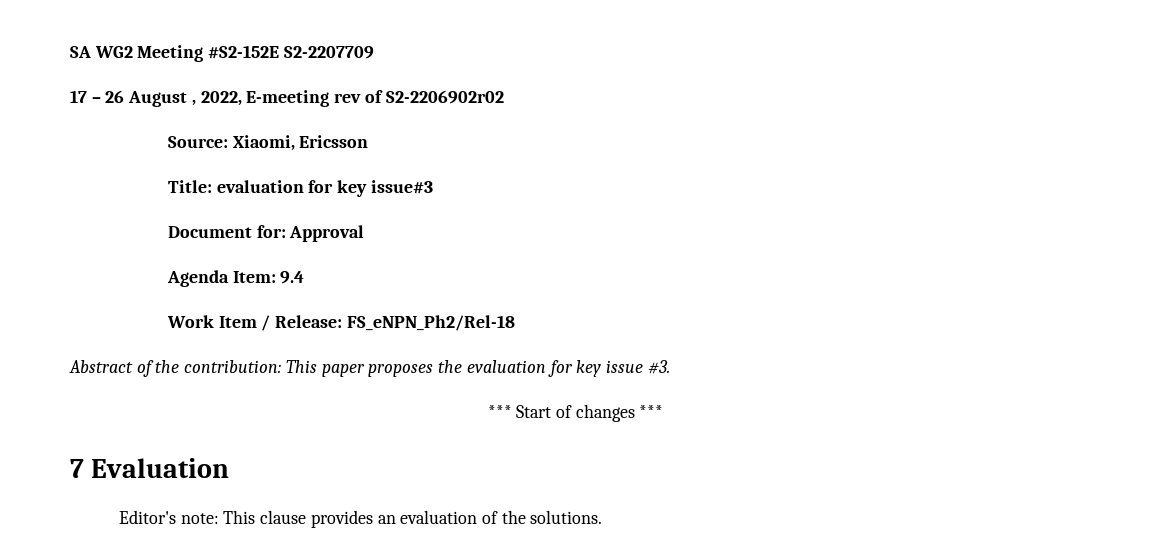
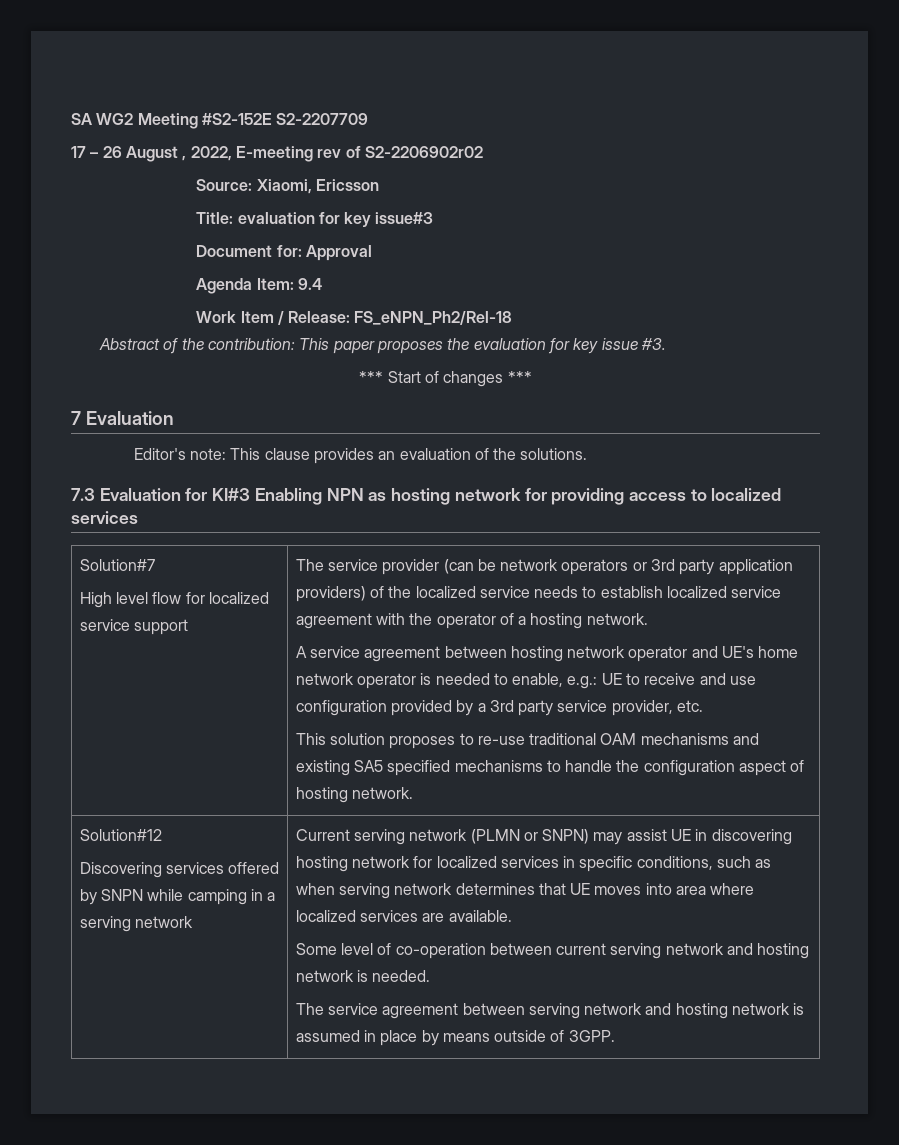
+ 7.3 Evaluation for KI#3 Enabling NPN as hosting network for providing access to localized services
+ Solution#7
+ High level flow for localized service support | The service provider (can be network operators or 3rd party application providers) of the localized service needs to establish localized service agreement with the operator of a hosting network.
+ A service agreement between hosting network operator and UE's home network operator is needed to enable, e.g.: UE to receive and use configuration provided by a 3rd party service provider, etc.
+ This solution proposes to re-use traditional OAM mechanisms and existing SA5 specified mechanisms to handle the configuration aspect of hosting network.
+ Solution#12
+ Discovering services offered by SNPN while camping in a serving network | Current serving network (PLMN or SNPN) may assist UE in discovering hosting network for localized services in specific conditions, such as when serving network determines that UE moves into area where localized services are available.
+ Some level of co-operation between current serving network and hosting network is needed.
+ The service agreement between serving network and hosting network is assumed in place by means outside of 3GPP.

